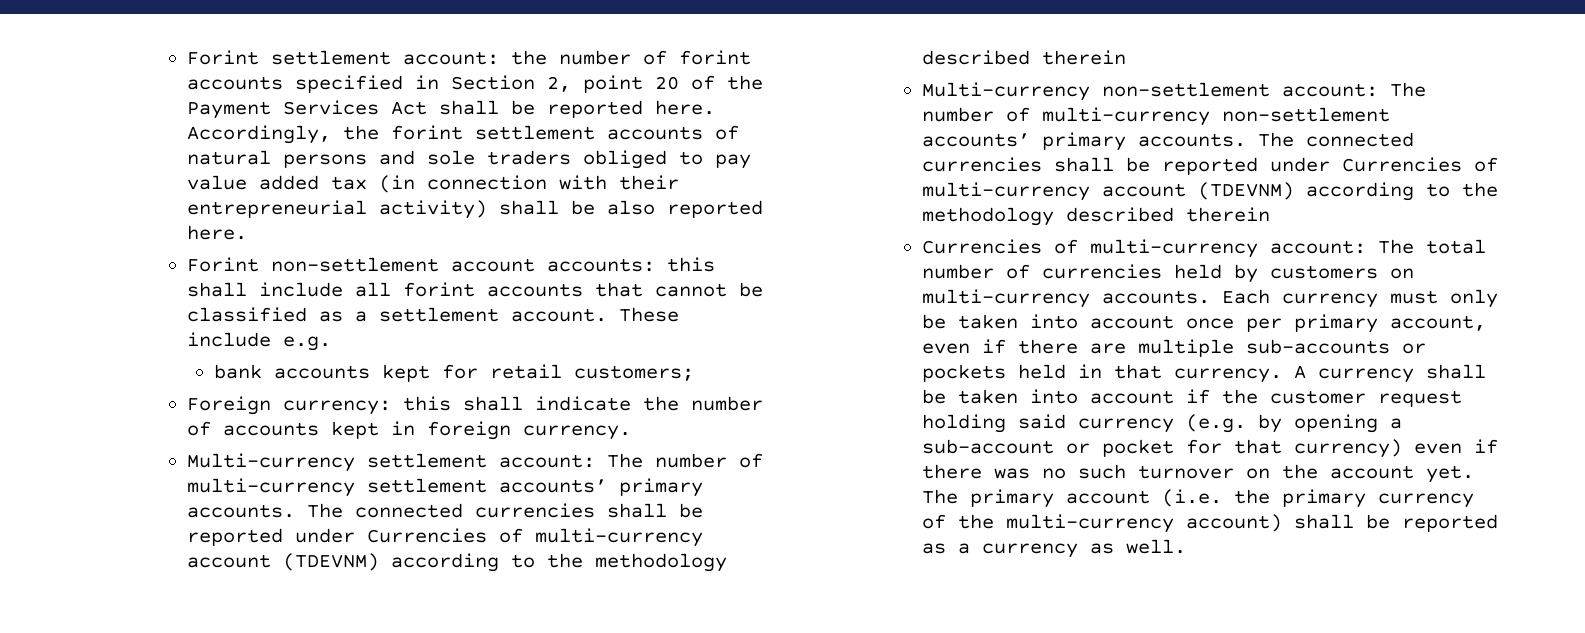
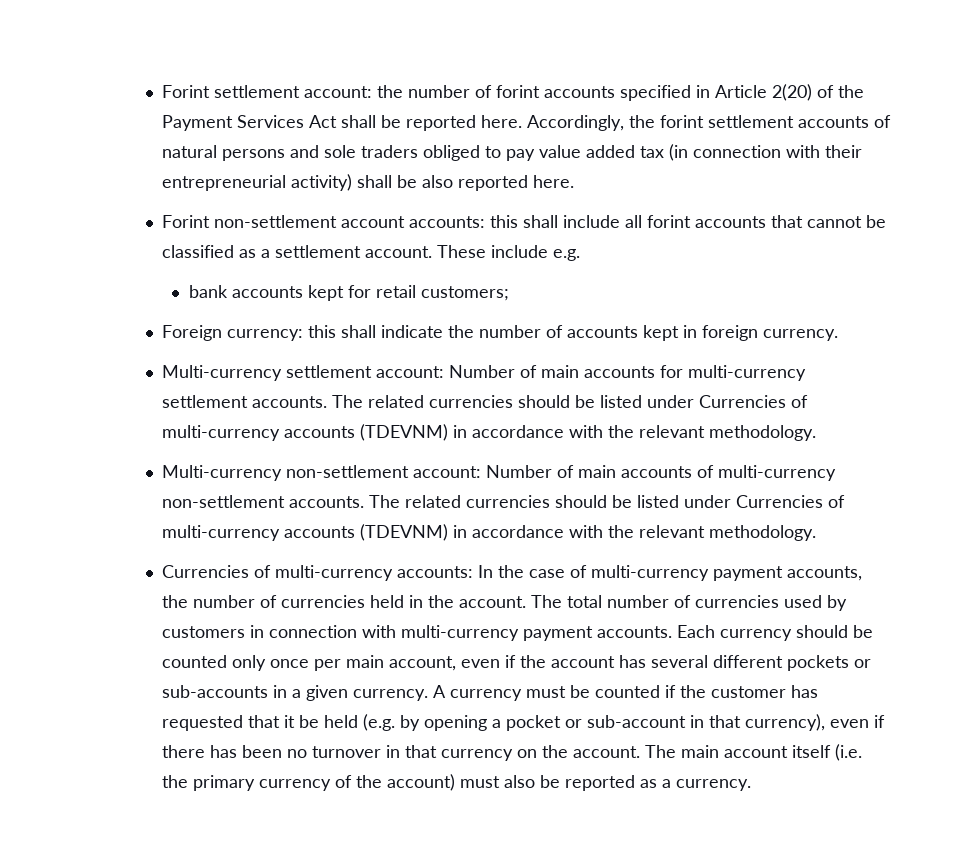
- Forint settlement account: the number of forint accounts specified in Section 2, point 20 of the Payment Services Act shall be reported here.
+ Forint settlement account: the number of forint accounts specified in Article 2(20) of the Payment Services Act shall be reported here.
- Multi-currency settlement account: The number of multi-currency settlement accounts’ primary accounts. The connected currencies shall be reported under Currencies of multi-currency account (TDEVNM) according to the methodology described therein
- Multi-currency non-settlement account: The number of multi-currency non-settlement accounts’ primary accounts. The connected currencies shall be reported under Currencies of multi-currency account (TDEVNM) according to the methodology described therein
- Currencies of multi-currency account: The total number of currencies held by customers on multi-currency accounts. Each currency must only be taken into account once per primary account, even if there are multiple sub-accounts or pockets held in that currency. A currency shall be taken into account if the customer request holding said currency (e.g. by opening a sub-account or pocket for that currency) even if there was no such turnover on the account yet. The primary account (i.e. the primary currency of the multi-currency account) shall be reported as a currency as well.
+ Multi-currency settlement account: Number of main accounts for multi-currency settlement accounts. The related currencies should be listed under Currencies of multi-currency accounts (TDEVNM) in accordance with the relevant methodology.
+ Multi-currency non-settlement account: Number of main accounts of multi-currency non-settlement accounts. The related currencies should be listed under Currencies of multi-currency accounts (TDEVNM) in accordance with the relevant methodology.
+ Currencies of multi-currency accounts: In the case of multi-currency payment accounts, the number of currencies held in the account. The total number of currencies used by customers in connection with multi-currency payment accounts. Each currency should be counted only once per main account, even if the account has several different pockets or sub-accounts in a given currency. A currency must be counted if the customer has requested that it be held (e.g. by opening a pocket or sub-account in that currency), even if there has been no turnover in that currency on the account. The main account itself (i.e. the primary currency of the account) must also be reported as a currency.

